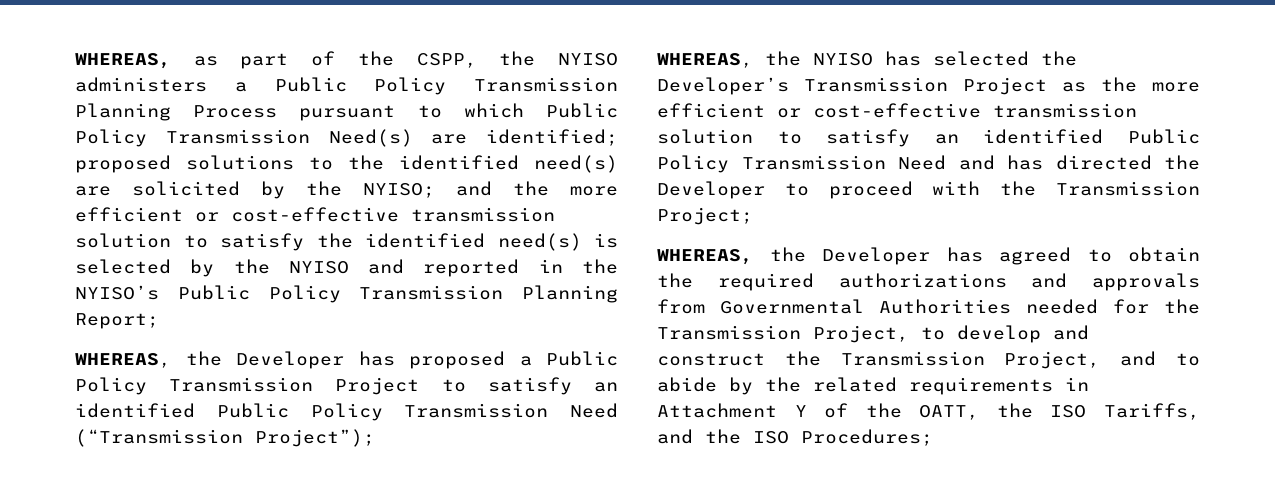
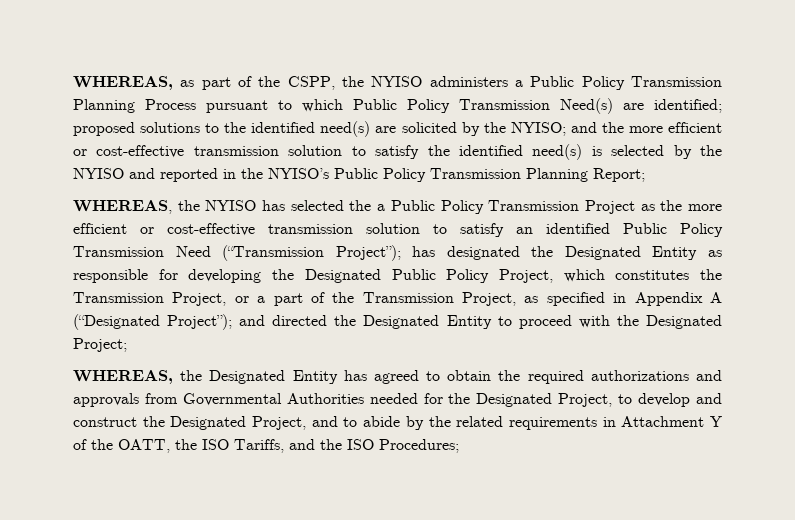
- WHEREAS, the Developer has proposed a Public Policy Transmission Project to satisfy an identified Public Policy Transmission Need (“Transmission Project”);
- WHEREAS, the NYISO has selected the Developer’s Transmission Project as the more efficient or cost-effective transmission solution to satisfy an identified Public Policy Transmission Need and has directed the Developer to proceed with the Transmission Project;
+ WHEREAS, the NYISO has selected the a Public Policy Transmission Project as the more efficient or cost-effective transmission solution to satisfy an identified Public Policy Transmission Need (“Transmission Project”); has designated the Designated Entity as responsible for developing the Designated Public Policy Project, which constitutes the Transmission Project, or a part of the Transmission Project, as specified in Appendix A (“Designated Project”); and directed the Designated Entity to proceed with the Designated Project;
- WHEREAS, the Developer has agreed to obtain the required authorizations and approvals from Governmental Authorities needed for the Transmission Project, to develop and construct the Transmission Project, and to abide by the related requirements in Attachment Y of the OATT, the ISO Tariffs, and the ISO Procedures;
+ WHEREAS, the Designated Entity has agreed to obtain the required authorizations and approvals from Governmental Authorities needed for the Designated Project, to develop and construct the Designated Project, and to abide by the related requirements in Attachment Y of the OATT, the ISO Tariffs, and the ISO Procedures;

